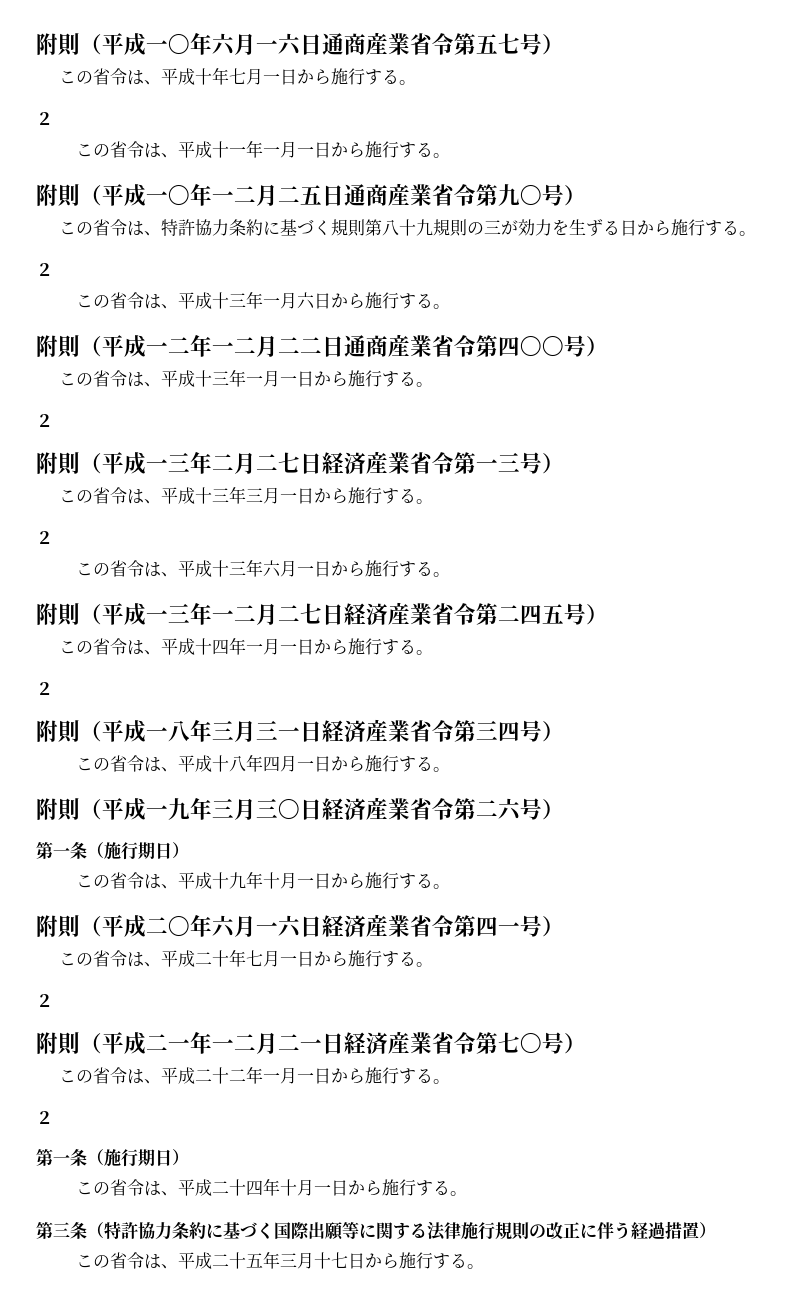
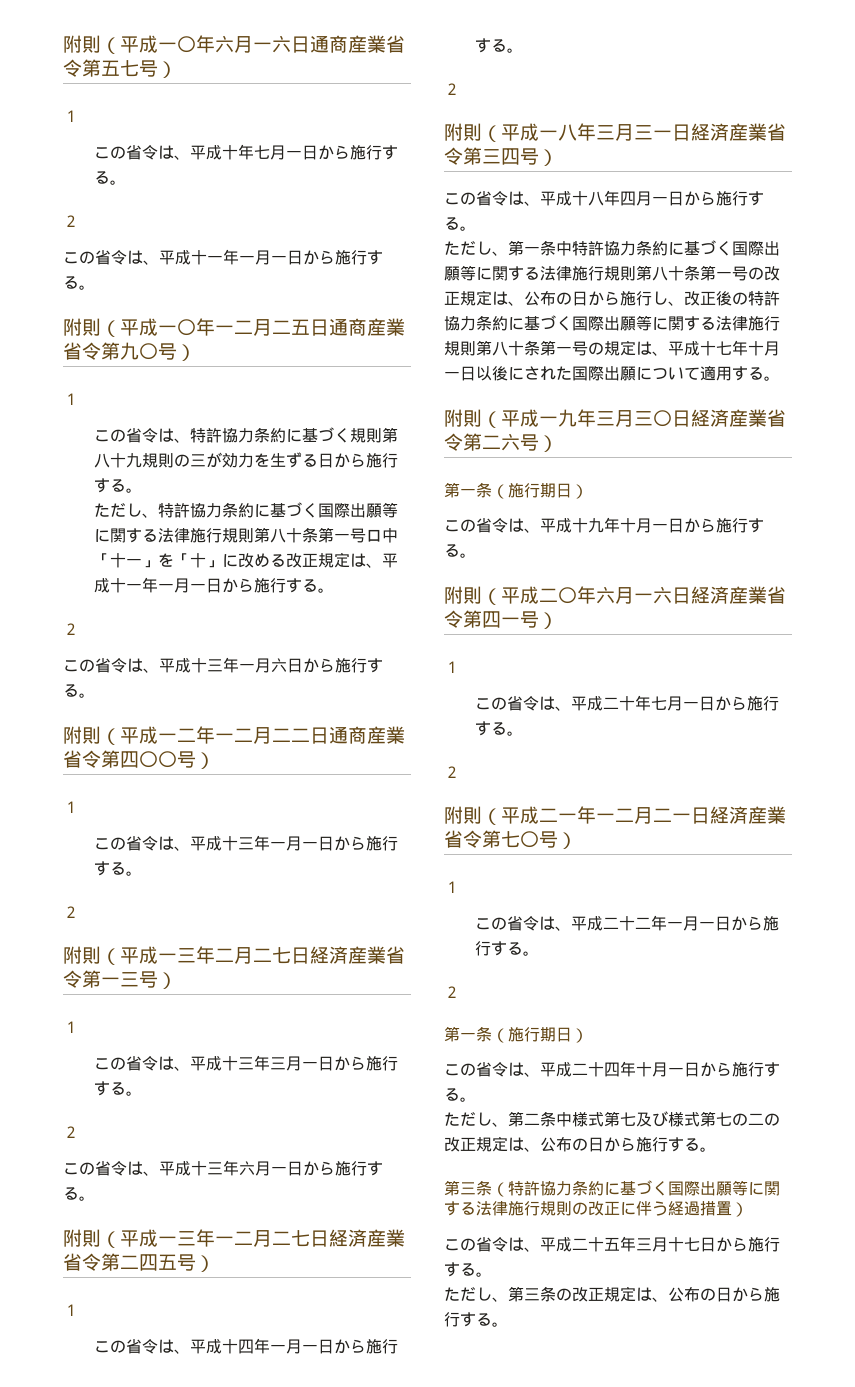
  附則（平成一〇年六月一六日通商産業省令第五七号）
+ １
  附則（平成一〇年一二月二五日通商産業省令第九〇号）
+ １
+ ただし、特許協力条約に基づく国際出願等に関する法律施行規則第八十条第一号ロ中「十一」を「十」に改める改正規定は、平成十一年一月一日から施行する。
  附則（平成一二年一二月二二日通商産業省令第四〇〇号）
+ １
  附則（平成一三年二月二七日経済産業省令第一三号）
+ １
  附則（平成一三年一二月二七日経済産業省令第二四五号）
+ １
+ ただし、第一条中特許協力条約に基づく国際出願等に関する法律施行規則第八十条第一号の改正規定は、公布の日から施行し、改正後の特許協力条約に基づく国際出願等に関する法律施行規則第八十条第一号の規定は、平成十七年十月一日以後にされた国際出願について適用する。
  附則（平成二〇年六月一六日経済産業省令第四一号）
+ １
  附則（平成二一年一二月二一日経済産業省令第七〇号）
+ １
+ ただし、第二条中様式第七及び様式第七の二の改正規定は、公布の日から施行する。
+ ただし、第三条の改正規定は、公布の日から施行する。

